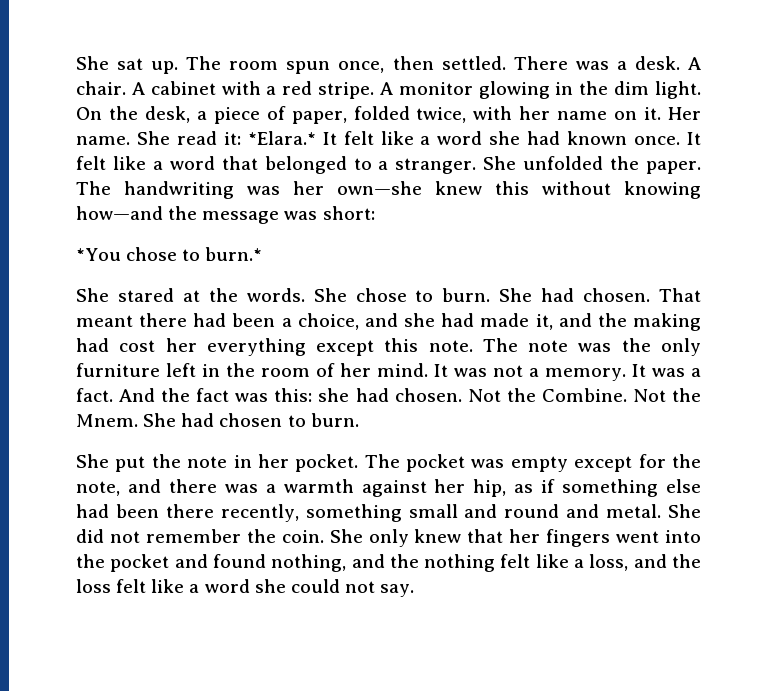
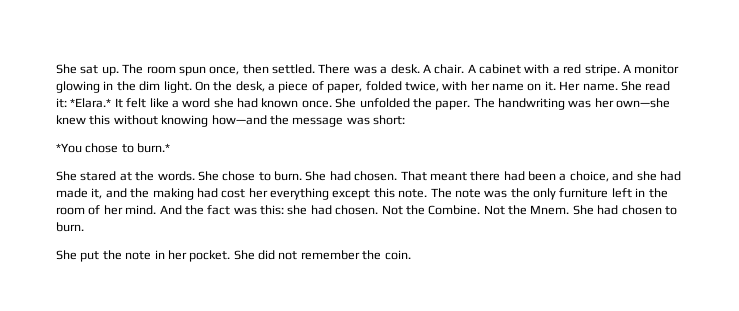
- It felt like a word that belonged to a stranger.
- It was not a memory. It was a fact.
- The pocket was empty except for the note, and there was a warmth against her hip, as if something else had been there recently, something small and round and metal.
- She only knew that her fingers went into the pocket and found nothing, and the nothing felt like a loss, and the loss felt like a word she could not say.

